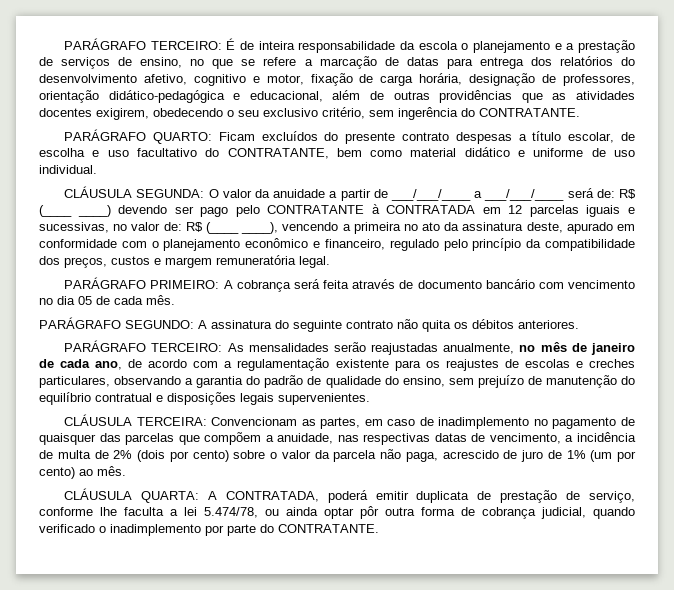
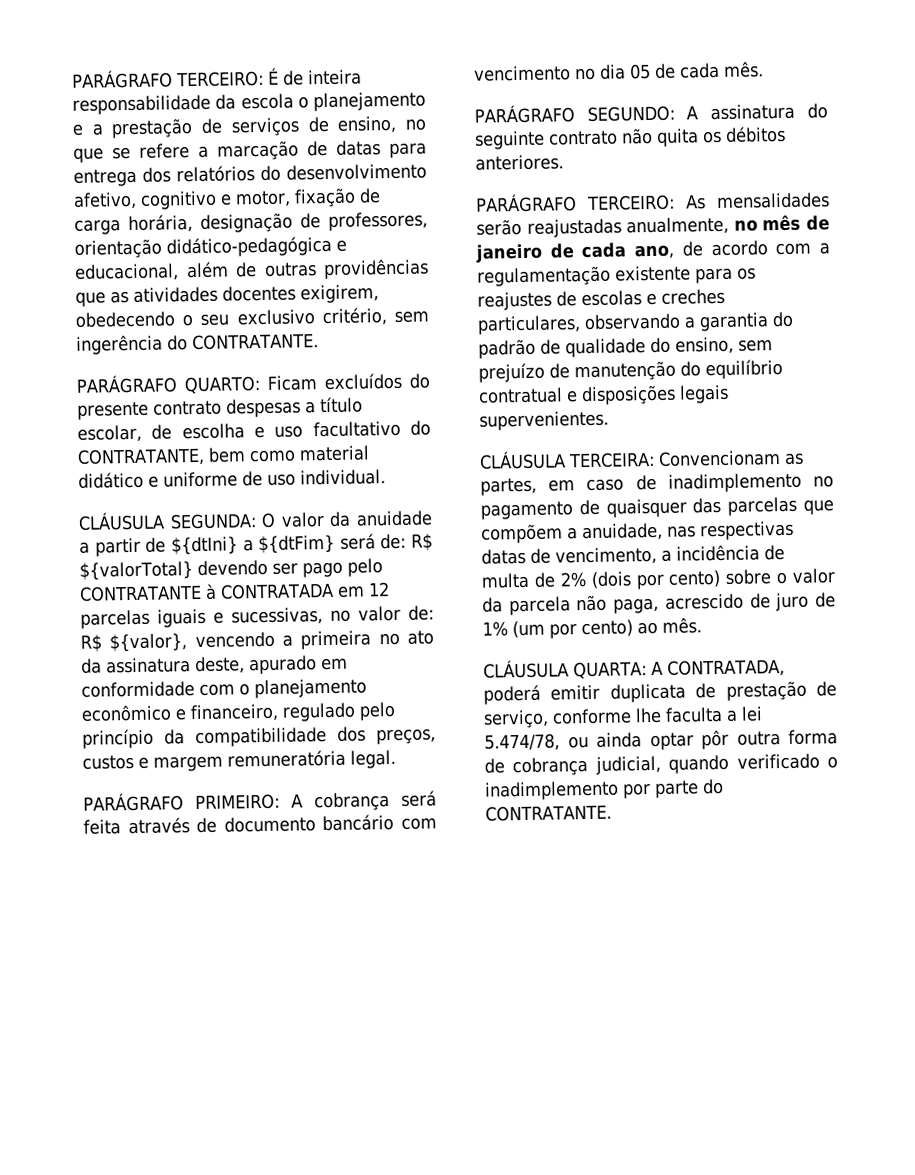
- CLÁUSULA SEGUNDA: O valor da anuidade a partir de ___/___/____ a ___/___/____ será de: R$ (____ ____) devendo ser pago pelo CONTRATANTE à CONTRATADA em 12 parcelas iguais e sucessivas, no valor de: R$ (____ ____), vencendo a primeira no ato da assinatura deste, apurado em conformidade com o planejamento econômico e financeiro, regulado pelo princípio da compatibilidade dos preços, custos e margem remuneratória legal.
+ CLÁUSULA SEGUNDA: O valor da anuidade a partir de ${dtIni} a ${dtFim} será de: R$ ${valorTotal} devendo ser pago pelo CONTRATANTE à CONTRATADA em 12 parcelas iguais e sucessivas, no valor de: R$ ${valor}, vencendo a primeira no ato da assinatura deste, apurado em conformidade com o planejamento econômico e financeiro, regulado pelo princípio da compatibilidade dos preços, custos e margem remuneratória legal.

